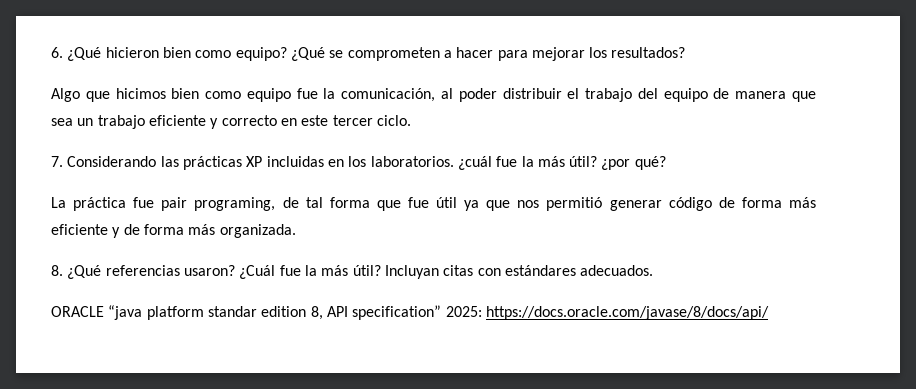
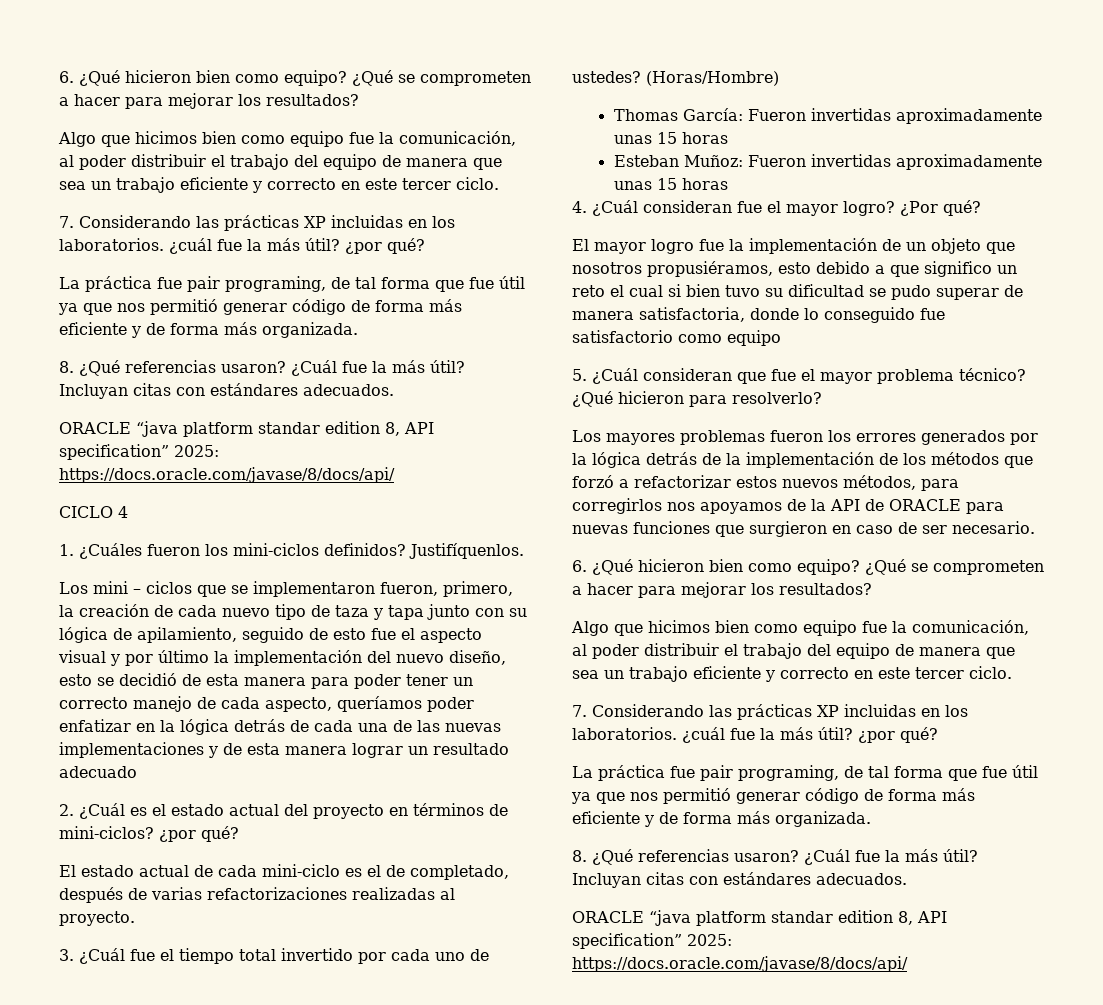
+ CICLO 4
+ 1. ¿Cuáles fueron los mini-ciclos definidos? Justifíquenlos.
+ Los mini – ciclos que se implementaron fueron, primero, la creación de cada nuevo tipo de taza y tapa junto con su lógica de apilamiento, seguido de esto fue el aspecto visual y por último la implementación del nuevo diseño, esto se decidió de esta manera para poder tener un correcto manejo de cada aspecto, queríamos poder enfatizar en la lógica detrás de cada una de las nuevas implementaciones y de esta manera lograr un resultado adecuado
+ 2. ¿Cuál es el estado actual del proyecto en términos de mini-ciclos? ¿por qué?
+ El estado actual de cada mini-ciclo es el de completado, después de varias refactorizaciones realizadas al proyecto.
+ 3. ¿Cuál fue el tiempo total invertido por cada uno de ustedes? (Horas/Hombre)
+ Thomas García: Fueron invertidas aproximadamente unas 15 horas
+ Esteban Muñoz: Fueron invertidas aproximadamente unas 15 horas
+ 4. ¿Cuál consideran fue el mayor logro? ¿Por qué?
+ El mayor logro fue la implementación de un objeto que nosotros propusiéramos, esto debido a que significo un reto el cual si bien tuvo su dificultad se pudo superar de manera satisfactoria, donde lo conseguido fue satisfactorio como equipo
+ 5. ¿Cuál consideran que fue el mayor problema técnico? ¿Qué hicieron para resolverlo?
+ Los mayores problemas fueron los errores generados por la lógica detrás de la implementación de los métodos que forzó a refactorizar estos nuevos métodos, para corregirlos nos apoyamos de la API de ORACLE para nuevas funciones que surgieron en caso de ser necesario.
+ 6. ¿Qué hicieron bien como equipo? ¿Qué se comprometen a hacer para mejorar los resultados?
+ Algo que hicimos bien como equipo fue la comunicación, al poder distribuir el trabajo del equipo de manera que sea un trabajo eficiente y correcto en este tercer ciclo.
+ 7. Considerando las prácticas XP incluidas en los laboratorios. ¿cuál fue la más útil? ¿por qué?
+ La práctica fue pair programing, de tal forma que fue útil ya que nos permitió generar código de forma más eficiente y de forma más organizada.
+ 8. ¿Qué referencias usaron? ¿Cuál fue la más útil? Incluyan citas con estándares adecuados.
+ ORACLE “java platform standar edition 8, API specification” 2025: https://docs.oracle.com/javase/8/docs/api/

